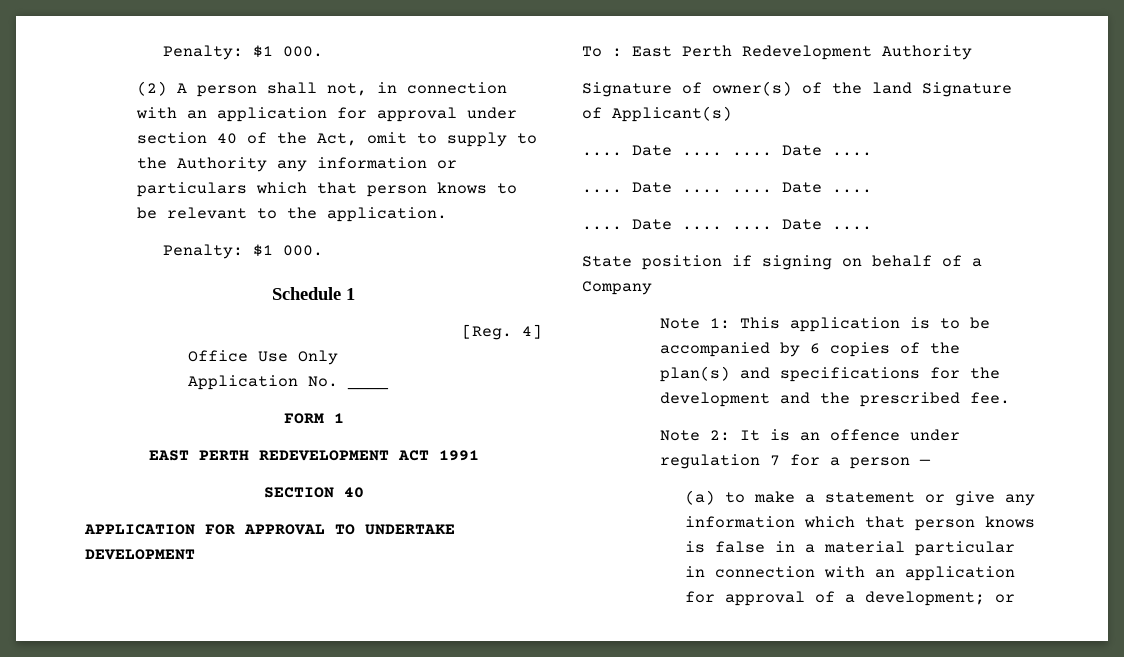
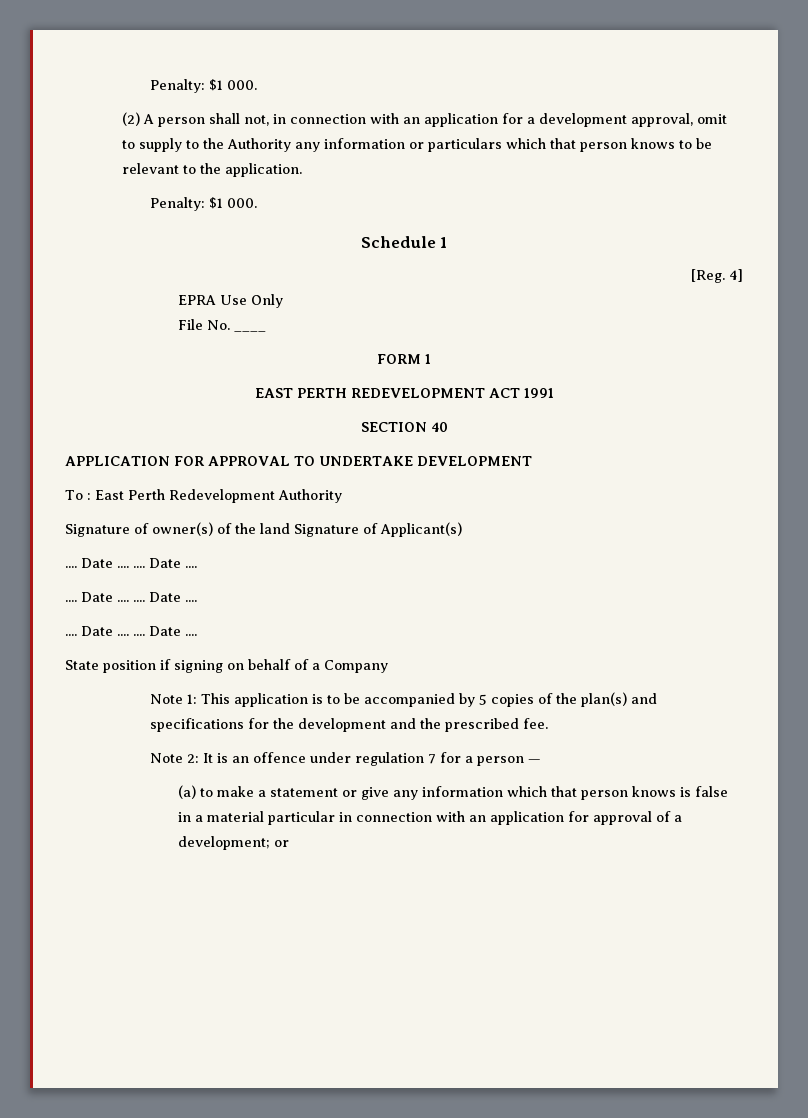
- (2) A person shall not, in connection with an application for approval under section 40 of the Act, omit to supply to the Authority any information or particulars which that person knows to be relevant to the application.
+ (2) A person shall not, in connection with an application for a development approval, omit to supply to the Authority any information or particulars which that person knows to be relevant to the application.
- Office Use Only
+ EPRA Use Only
- Application No. ____
+ File No. ____
- Note 1: This application is to be accompanied by 6 copies of the plan(s) and specifications for the development and the prescribed fee.
+ Note 1: This application is to be accompanied by 5 copies of the plan(s) and specifications for the development and the prescribed fee.

